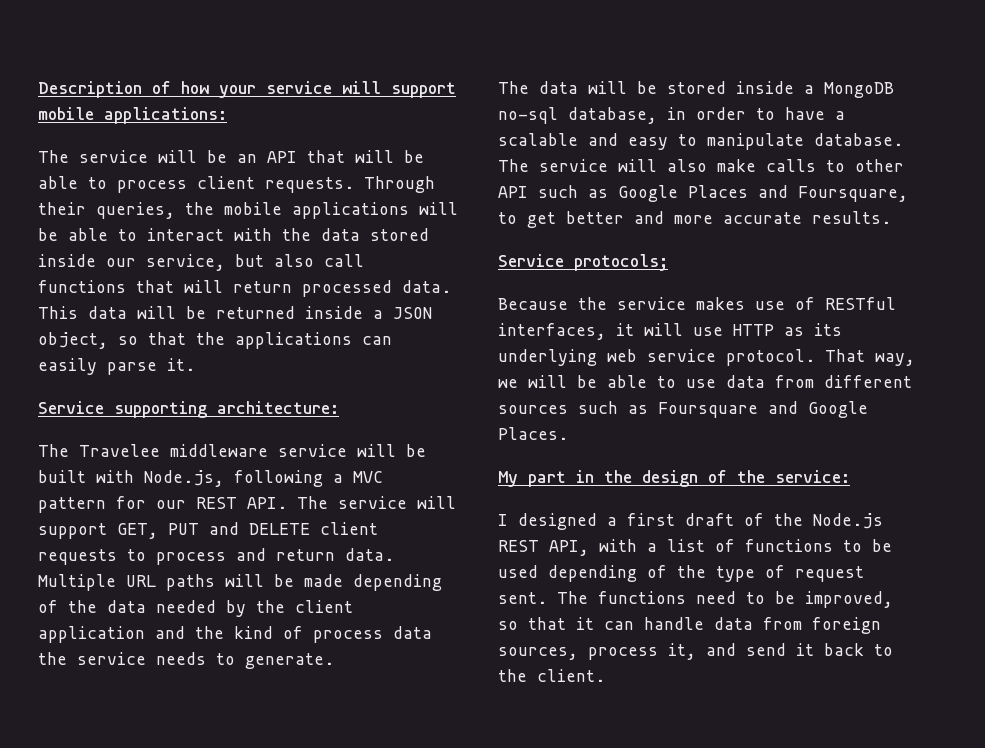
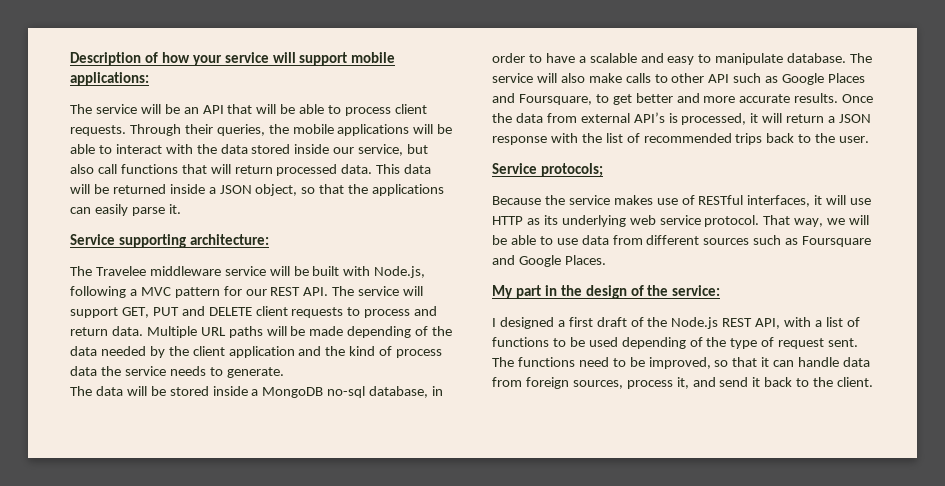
+ Once the data from external API’s is processed, it will return a JSON response with the list of recommended trips back to the user.

